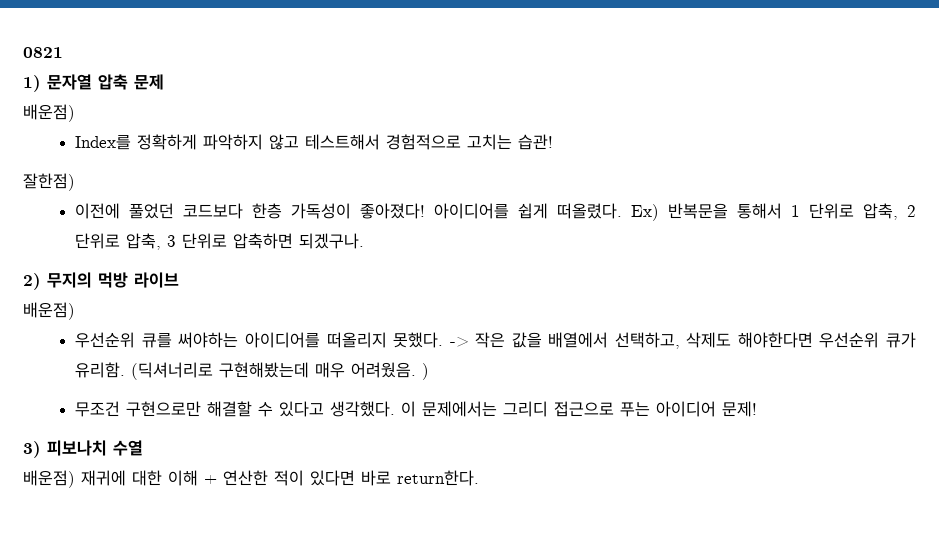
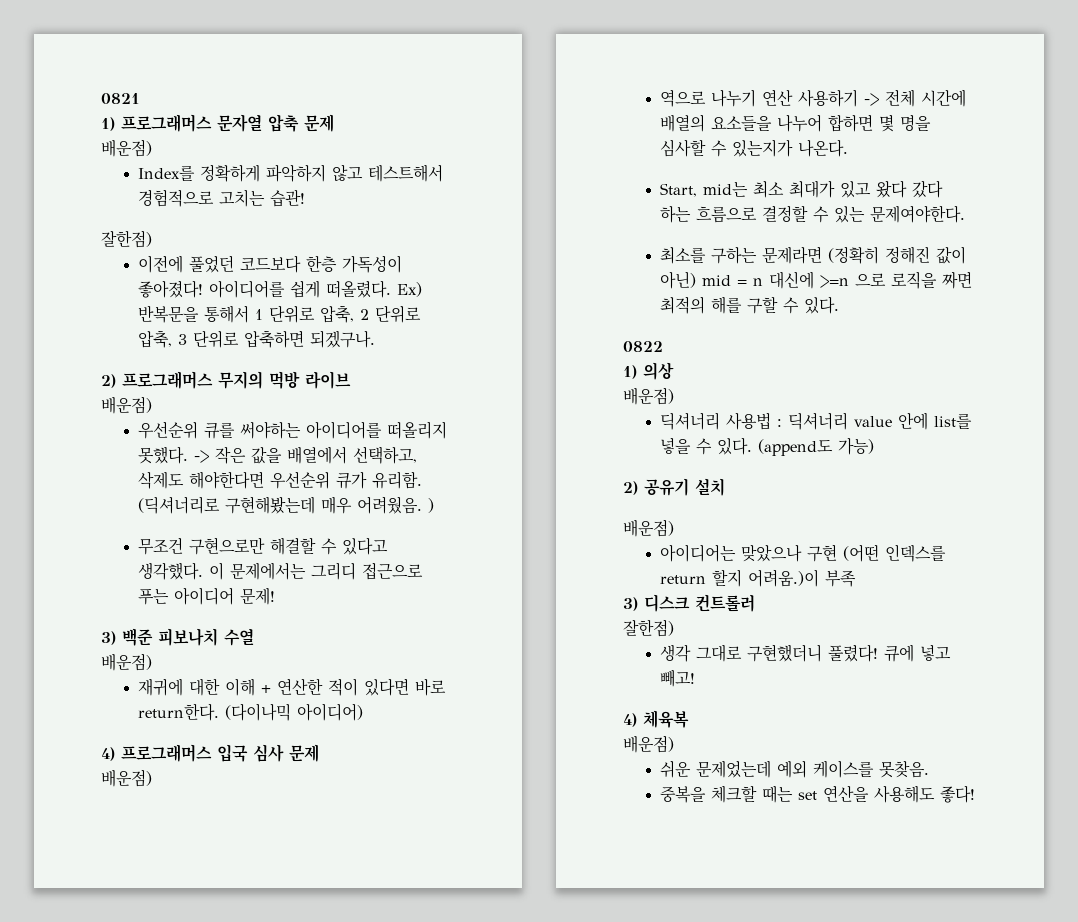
- 1) 문자열 압축 문제
+ 1) 프로그래머스 문자열 압축 문제
- 2) 무지의 먹방 라이브
+ 2) 프로그래머스 무지의 먹방 라이브
- 3) 피보나치 수열
- 배운점) 재귀에 대한 이해 + 연산한 적이 있다면 바로 return한다.
+ 3) 백준 피보나치 수열
+ 배운점)
+ 재귀에 대한 이해 + 연산한 적이 있다면 바로 return한다.
+ (다이나믹 아이디어)
+ 4) 프로그래머스 입국 심사 문제
+ 배운점)
+ 역으로 나누기 연산 사용하기 -> 전체 시간에 배열의 요소들을 나누어 합하면 몇 명을 심사할 수 있는지가 나온다.
+ Start, mid는 최소 최대가 있고 왔다 갔다 하는 흐름으로 결정할 수 있는 문제여야한다.
+ 최소를 구하는 문제라면 (정확히 정해진 값이 아닌) mid = n 대신에 >=n 으로 로직을 짜면 최적의 해를 구할 수 있다.
+ 0822
+ 1) 의상
+ 배운점)
+ 딕셔너리 사용법 : 딕셔너리 value 안에 list를 넣을 수 있다. (append도 가능)
+ 2) 공유기 설치
+ 배운점)
+ 아이디어는 맞았으나 구현 (어떤 인덱스를 return 할지 어려움.)이 부족
+ 3) 디스크 컨트롤러
+ 잘한점)
+ 생각 그대로 구현했더니 풀렸다! 큐에 넣고 빼고!
+ 4) 체육복
+ 배운점)
+ 쉬운 문제었는데 예외 케이스를 못찾음.
+ 중복을 체크할 때는 set 연산을 사용해도 좋다!

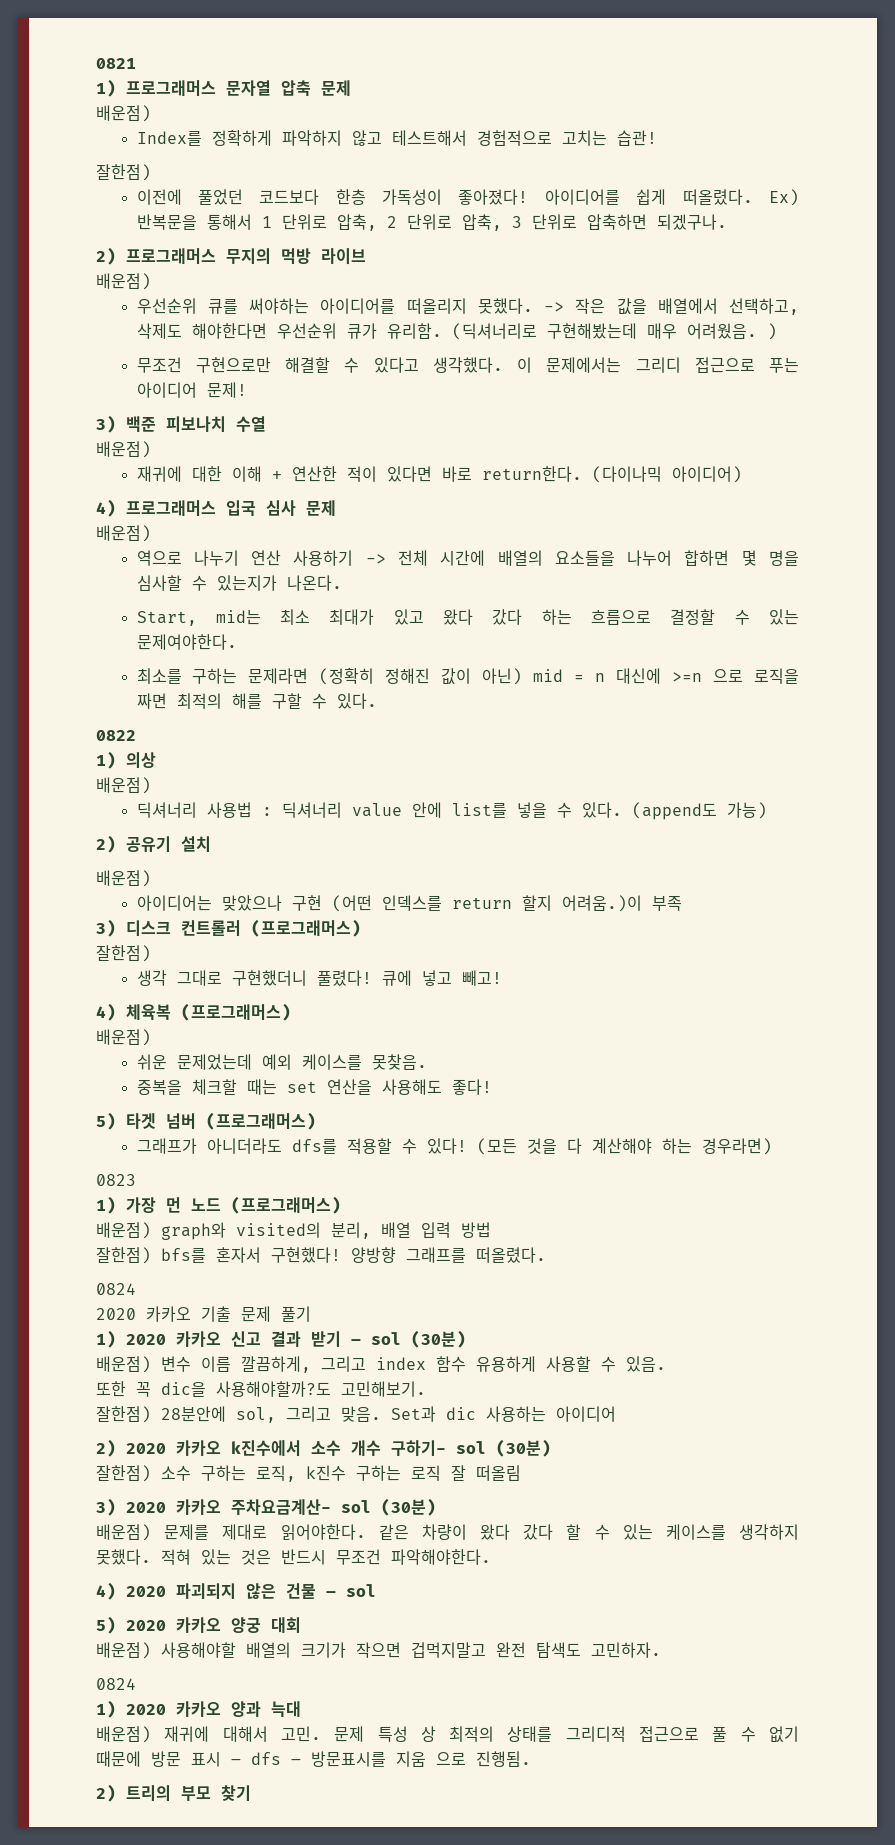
- 3) 디스크 컨트롤러
+ 3) 디스크 컨트롤러 (프로그래머스)
- 4) 체육복
+ 4) 체육복 (프로그래머스)
+ 5) 타겟 넘버 (프로그래머스)
+ 그래프가 아니더라도 dfs를 적용할 수 있다! (모든 것을 다 계산해야 하는 경우라면)
+ 0823
+ 1) 가장 먼 노드 (프로그래머스)
+ 배운점) graph와 visited의 분리, 배열 입력 방법
+ 잘한점) bfs를 혼자서 구현했다! 양방향 그래프를 떠올렸다.
+ 0824
+ 2020 카카오 기출 문제 풀기
+ 1) 2020 카카오 신고 결과 받기 – sol (30분)
+ 배운점) 변수 이름 깔끔하게, 그리고 index 함수 유용하게 사용할 수 있음.
+ 또한 꼭 dic을 사용해야할까?도 고민해보기.
+ 잘한점) 28분안에 sol, 그리고 맞음. Set과 dic 사용하는 아이디어
+ 2) 2020 카카오 k진수에서 소수 개수 구하기- sol (30분)
+ 잘한점) 소수 구하는 로직, k진수 구하는 로직 잘 떠올림
+ 3) 2020 카카오 주차요금계산- sol (30분)
+ 배운점) 문제를 제대로 읽어야한다. 같은 차량이 왔다 갔다 할 수 있는 케이스를 생각하지 못했다. 적혀 있는 것은 반드시 무조건 파악해야한다.
+ 4) 2020 파괴되지 않은 건물 – sol
+ 5) 2020 카카오 양궁 대회
+ 배운점) 사용해야할 배열의 크기가 작으면 겁먹지말고 완전 탐색도 고민하자.
+ 0824
+ 1) 2020 카카오 양과 늑대
+ 배운점) 재귀에 대해서 고민. 문제 특성 상 최적의 상태를 그리디적 접근으로 풀 수 없기 때문에 방문 표시 – dfs – 방문표시를 지움 으로 진행됨.
+ 2) 트리의 부모 찾기

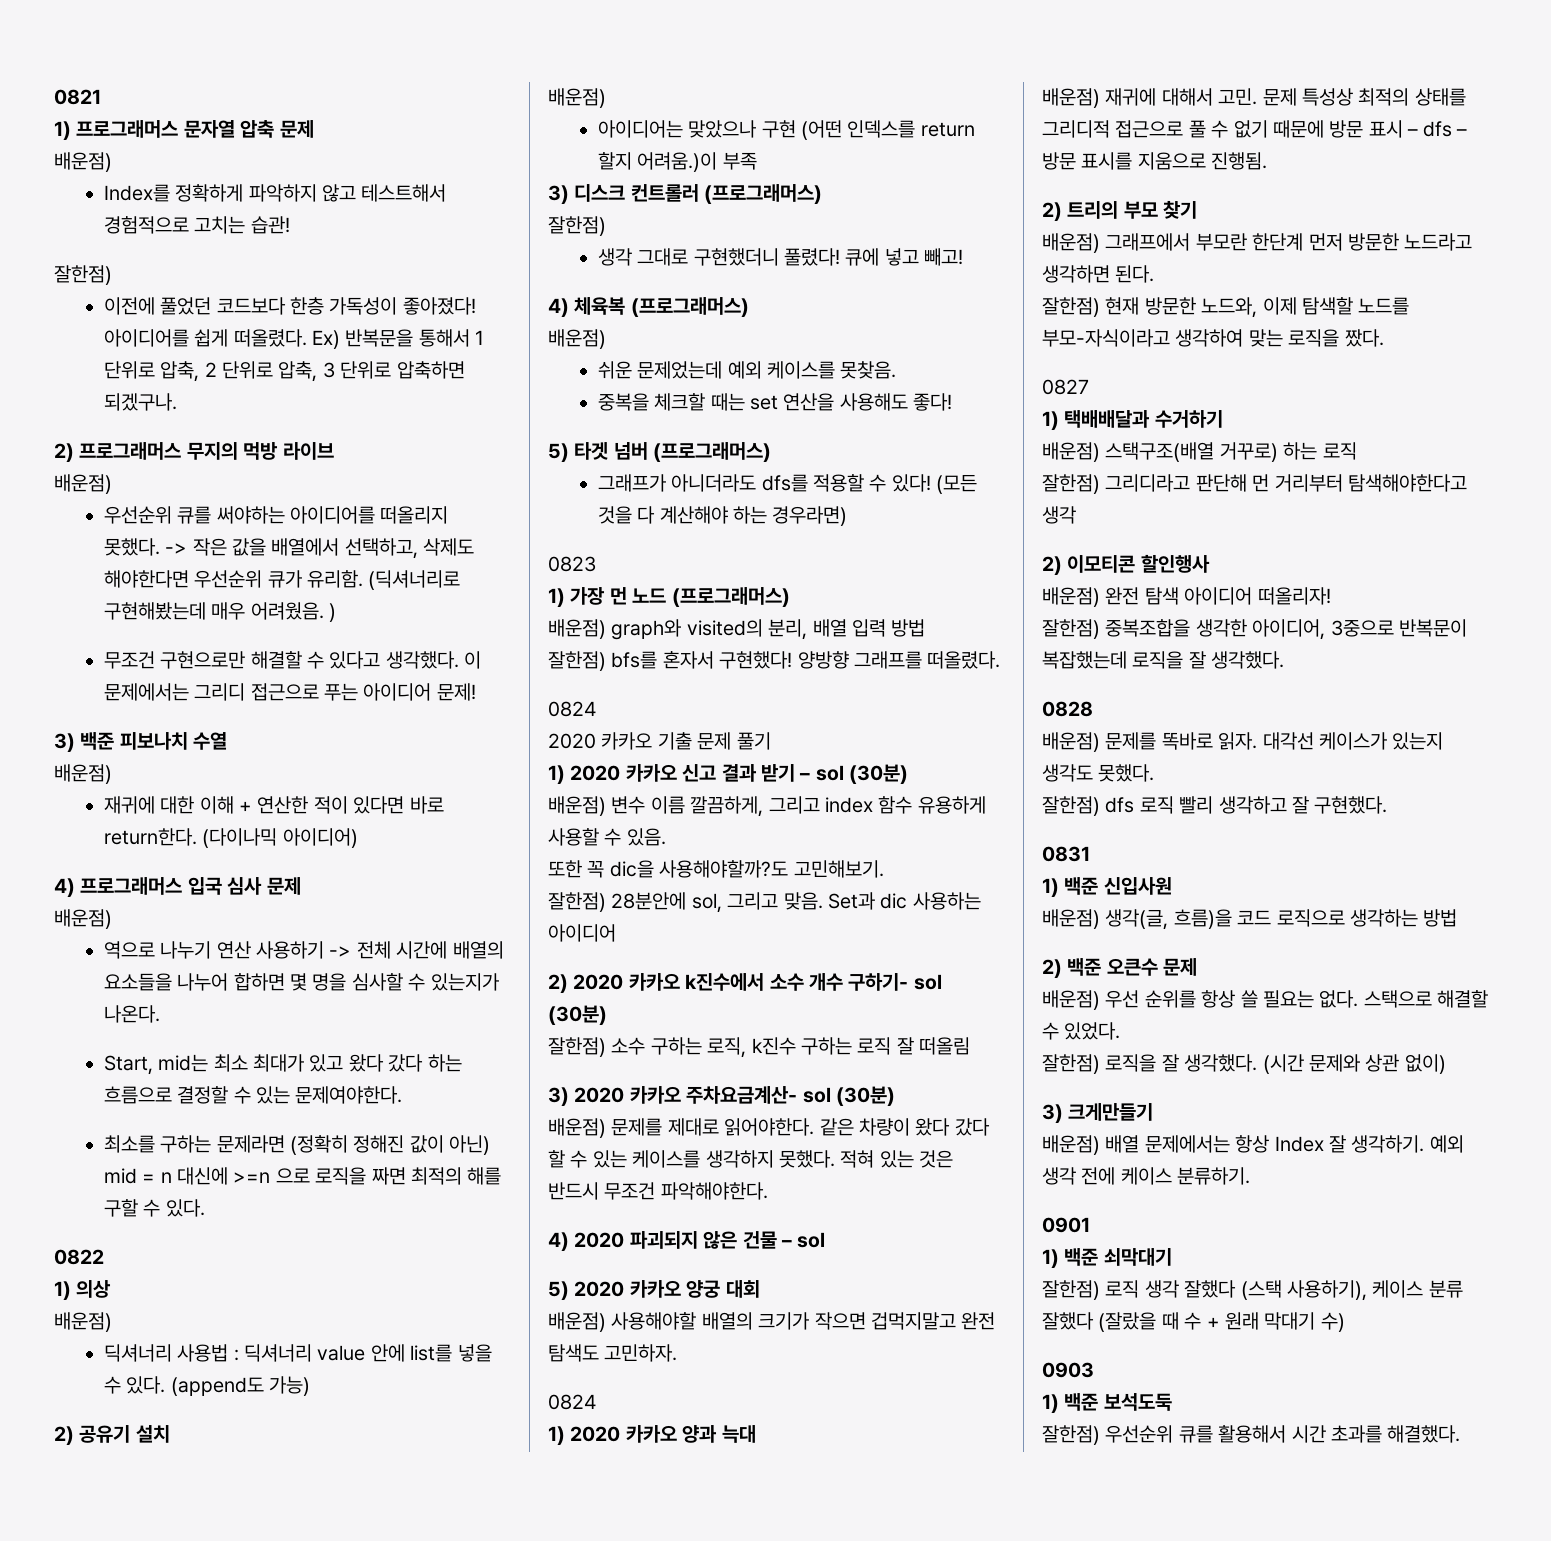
- 문제 특성 상 최적의 상태를 그리디적 접근으로 풀 수 없기 때문에 방문 표시 – dfs – 방문표시를 지움 으로 진행됨.
+ 문제 특성상 최적의 상태를 그리디적 접근으로 풀 수 없기 때문에 방문 표시 – dfs – 방문 표시를 지움으로 진행됨.
+ 배운점) 그래프에서 부모란 한단계 먼저 방문한 노드라고 생각하면 된다.
+ 잘한점) 현재 방문한 노드와, 이제 탐색할 노드를 부모-자식이라고 생각하여 맞는 로직을 짰다.
+ 0827
+ 1) 택배배달과 수거하기
+ 배운점) 스택구조(배열 거꾸로) 하는 로직
+ 잘한점) 그리디라고 판단해 먼 거리부터 탐색해야한다고 생각
+ 2) 이모티콘 할인행사
+ 배운점) 완전 탐색 아이디어 떠올리자!
+ 잘한점) 중복조합을 생각한 아이디어, 3중으로 반복문이 복잡했는데 로직을 잘 생각했다.
+ 0828
+ 배운점) 문제를 똑바로 읽자. 대각선 케이스가 있는지 생각도 못했다.
+ 잘한점) dfs 로직 빨리 생각하고 잘 구현했다.
+ 0831
+ 1) 백준 신입사원
+ 배운점) 생각(글, 흐름)을 코드 로직으로 생각하는 방법
+ 2) 백준 오큰수 문제
+ 배운점) 우선 순위를 항상 쓸 필요는 없다. 스택으로 해결할 수 있었다.
+ 잘한점) 로직을 잘 생각했다. (시간 문제와 상관 없이)
+ 3) 크게만들기
+ 배운점) 배열 문제에서는 항상 Index 잘 생각하기. 예외 생각 전에 케이스 분류하기.
+ 0901
+ 1) 백준 쇠막대기
+ 잘한점) 로직 생각 잘했다 (스택 사용하기), 케이스 분류 잘했다 (잘랐을 때 수 + 원래 막대기 수)
+ 0903
+ 1) 백준 보석도둑
+ 잘한점) 우선순위 큐를 활용해서 시간 초과를 해결했다.

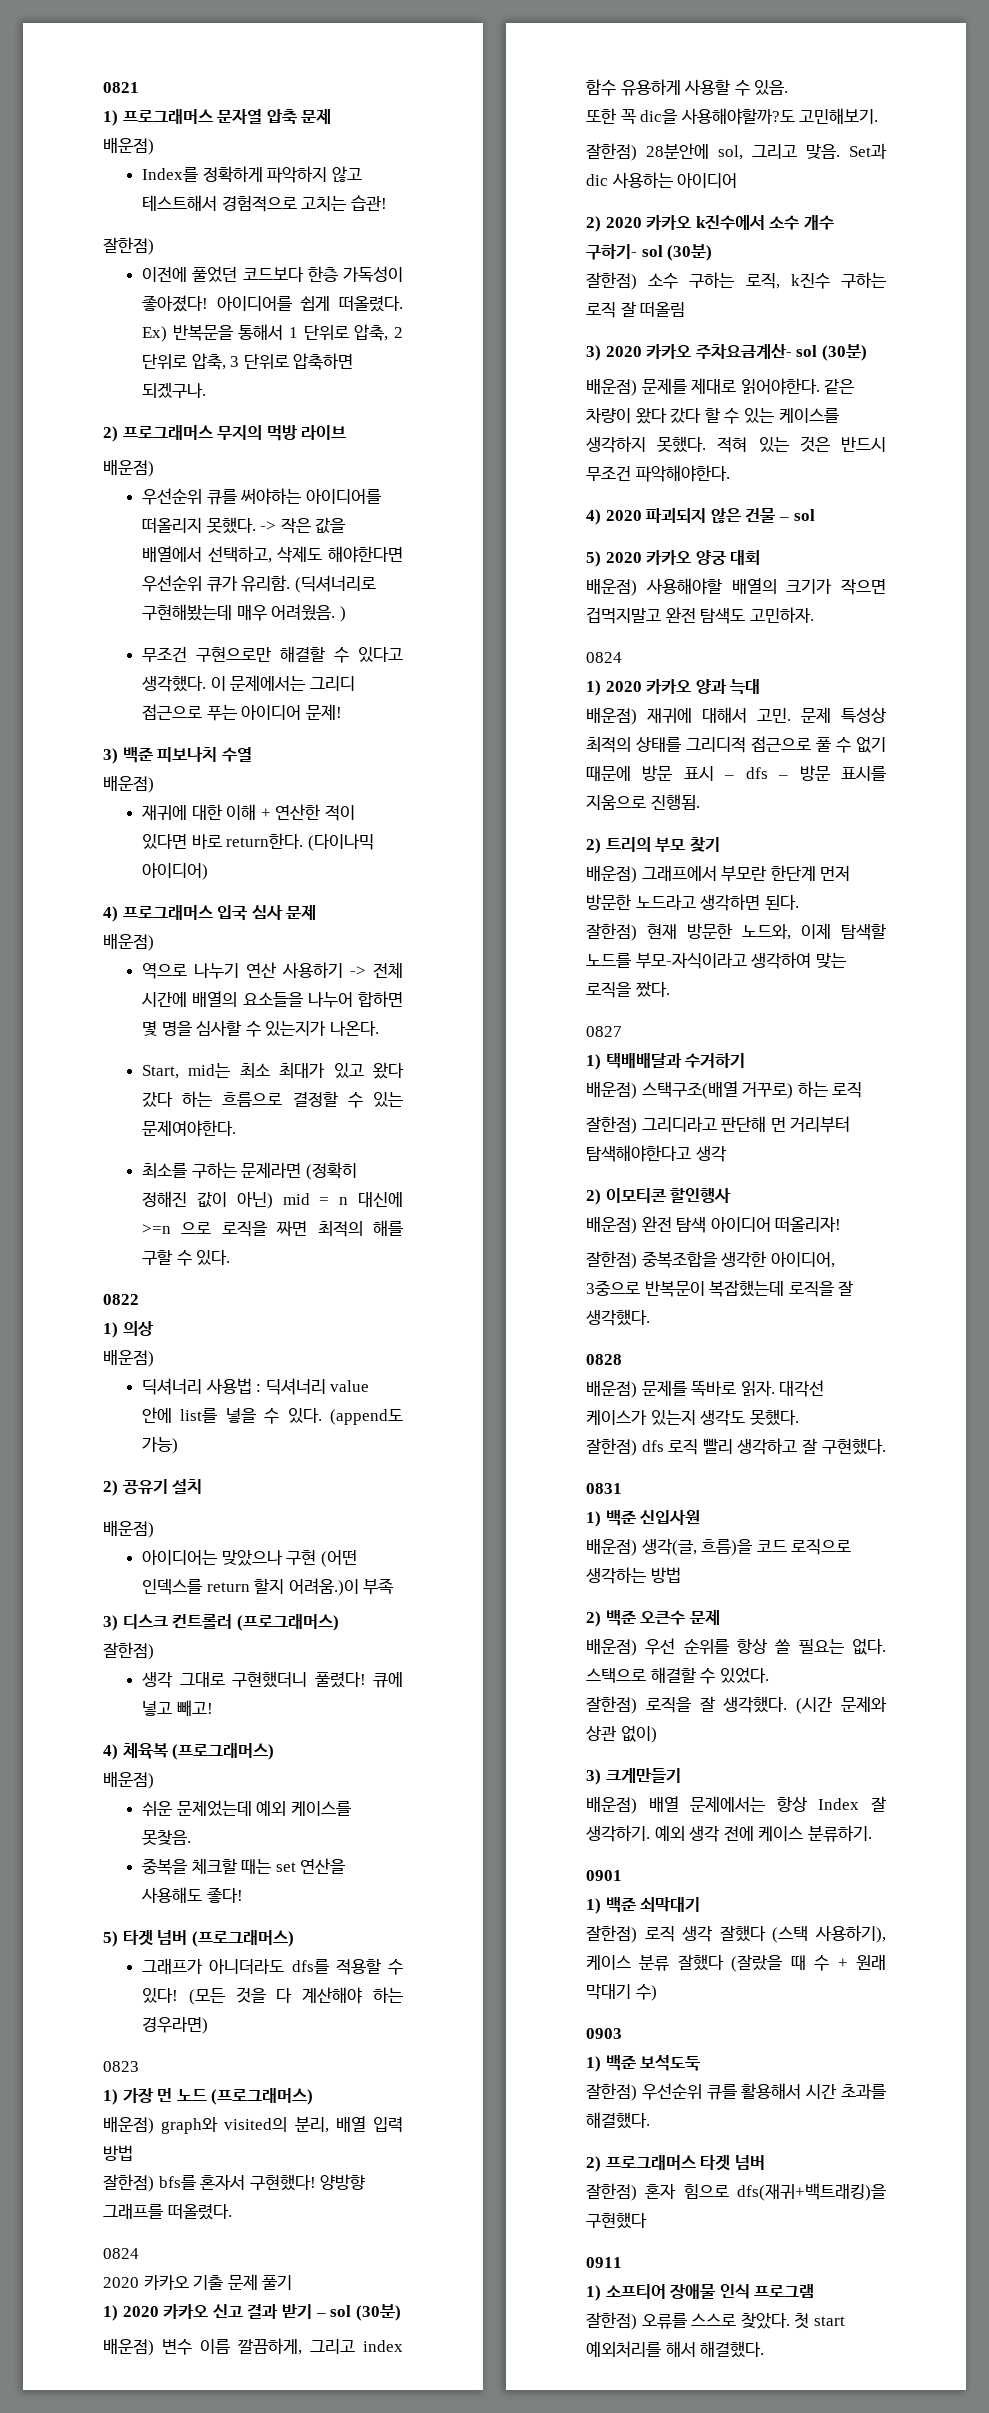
+ 2) 프로그래머스 타겟 넘버
+ 잘한점) 혼자 힘으로 dfs(재귀+백트래킹)을 구현했다
+ 0911
+ 1) 소프티어 장애물 인식 프로그램
+ 잘한점) 오류를 스스로 찾았다. 첫 start 예외처리를 해서 해결했다.

